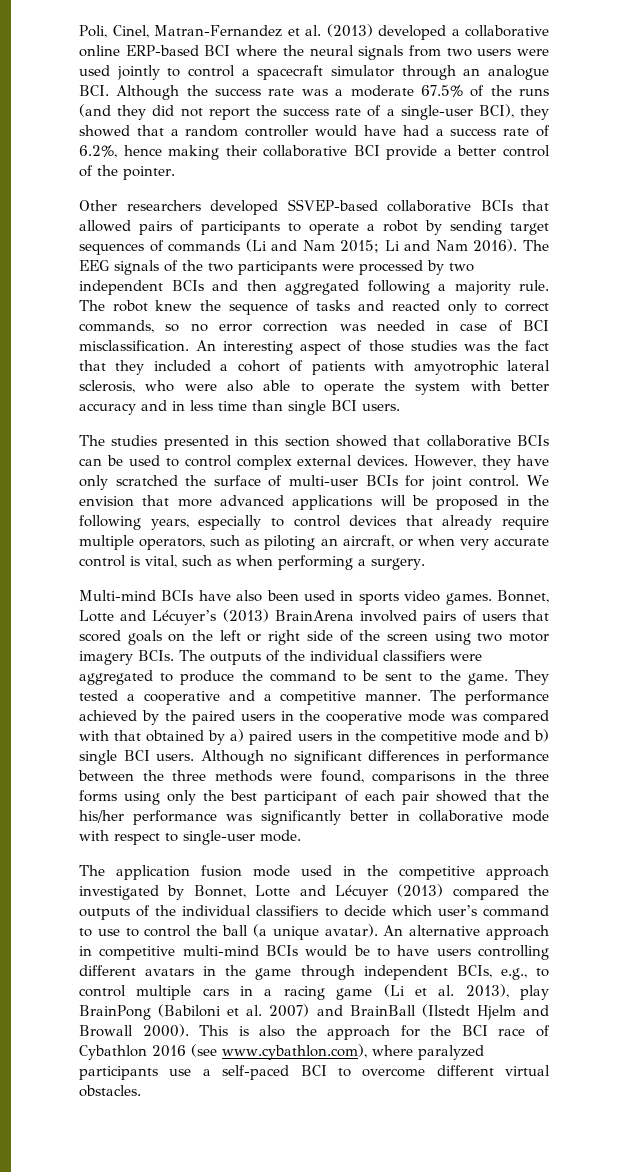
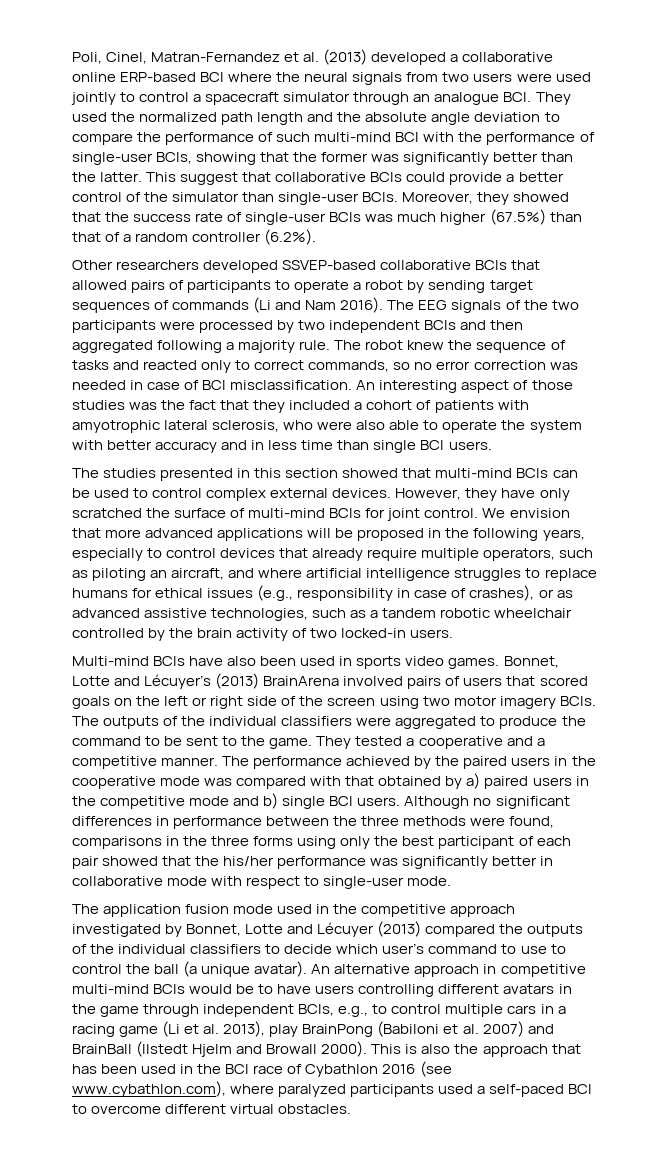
- Poli, Cinel, Matran-Fernandez et al. (2013) developed a collaborative online ERP-based BCI where the neural signals from two users were used jointly to control a spacecraft simulator through an analogue BCI. Although the success rate was a moderate 67.5% of the runs (and they did not report the success rate of a single-user BCI), they showed that a random controller would have had a success rate of 6.2%, hence making their collaborative BCI provide a better control of the pointer.
+ Poli, Cinel, Matran-Fernandez et al. (2013) developed a collaborative online ERP-based BCI where the neural signals from two users were used jointly to control a spacecraft simulator through an analogue BCI. They used the normalized path length and the absolute angle deviation to compare the performance of such multi-mind BCI with the performance of single-user BCIs, showing that the former was significantly better than the latter. This suggest that collaborative BCIs could provide a better control of the simulator than single-user BCIs. Moreover, they showed that the success rate of single-user BCIs was much higher (67.5%) than that of a random controller (6.2%).
- Other researchers developed SSVEP-based collaborative BCIs that allowed pairs of participants to operate a robot by sending target sequences of commands (Li and Nam 2015; Li and Nam 2016).
+ Other researchers developed SSVEP-based collaborative BCIs that allowed pairs of participants to operate a robot by sending target sequences of commands (Li and Nam 2016).
- The studies presented in this section showed that collaborative BCIs can be used to control complex external devices.
+ The studies presented in this section showed that multi-mind BCIs can be used to control complex external devices.
- However, they have only scratched the surface of multi-user BCIs for joint control.
+ However, they have only scratched the surface of multi-mind BCIs for joint control.
- We envision that more advanced applications will be proposed in the following years, especially to control devices that already require multiple operators, such as piloting an aircraft, or when very accurate control is vital, such as when performing a surgery.
+ We envision that more advanced applications will be proposed in the following years, especially to control devices that already require multiple operators, such as piloting an aircraft, and where artificial intelligence struggles to replace humans for ethical issues (e.g., responsibility in case of crashes), or as advanced assistive technologies, such as a tandem robotic wheelchair controlled by the brain activity of two locked-in users.
- This is also the approach for the BCI race of Cybathlon 2016 (see www.cybathlon.com), where paralyzed participants use a self-paced BCI to overcome different virtual obstacles.
+ This is also the approach that has been used in the BCI race of Cybathlon 2016 (see www.cybathlon.com), where paralyzed participants used a self-paced BCI to overcome different virtual obstacles.

